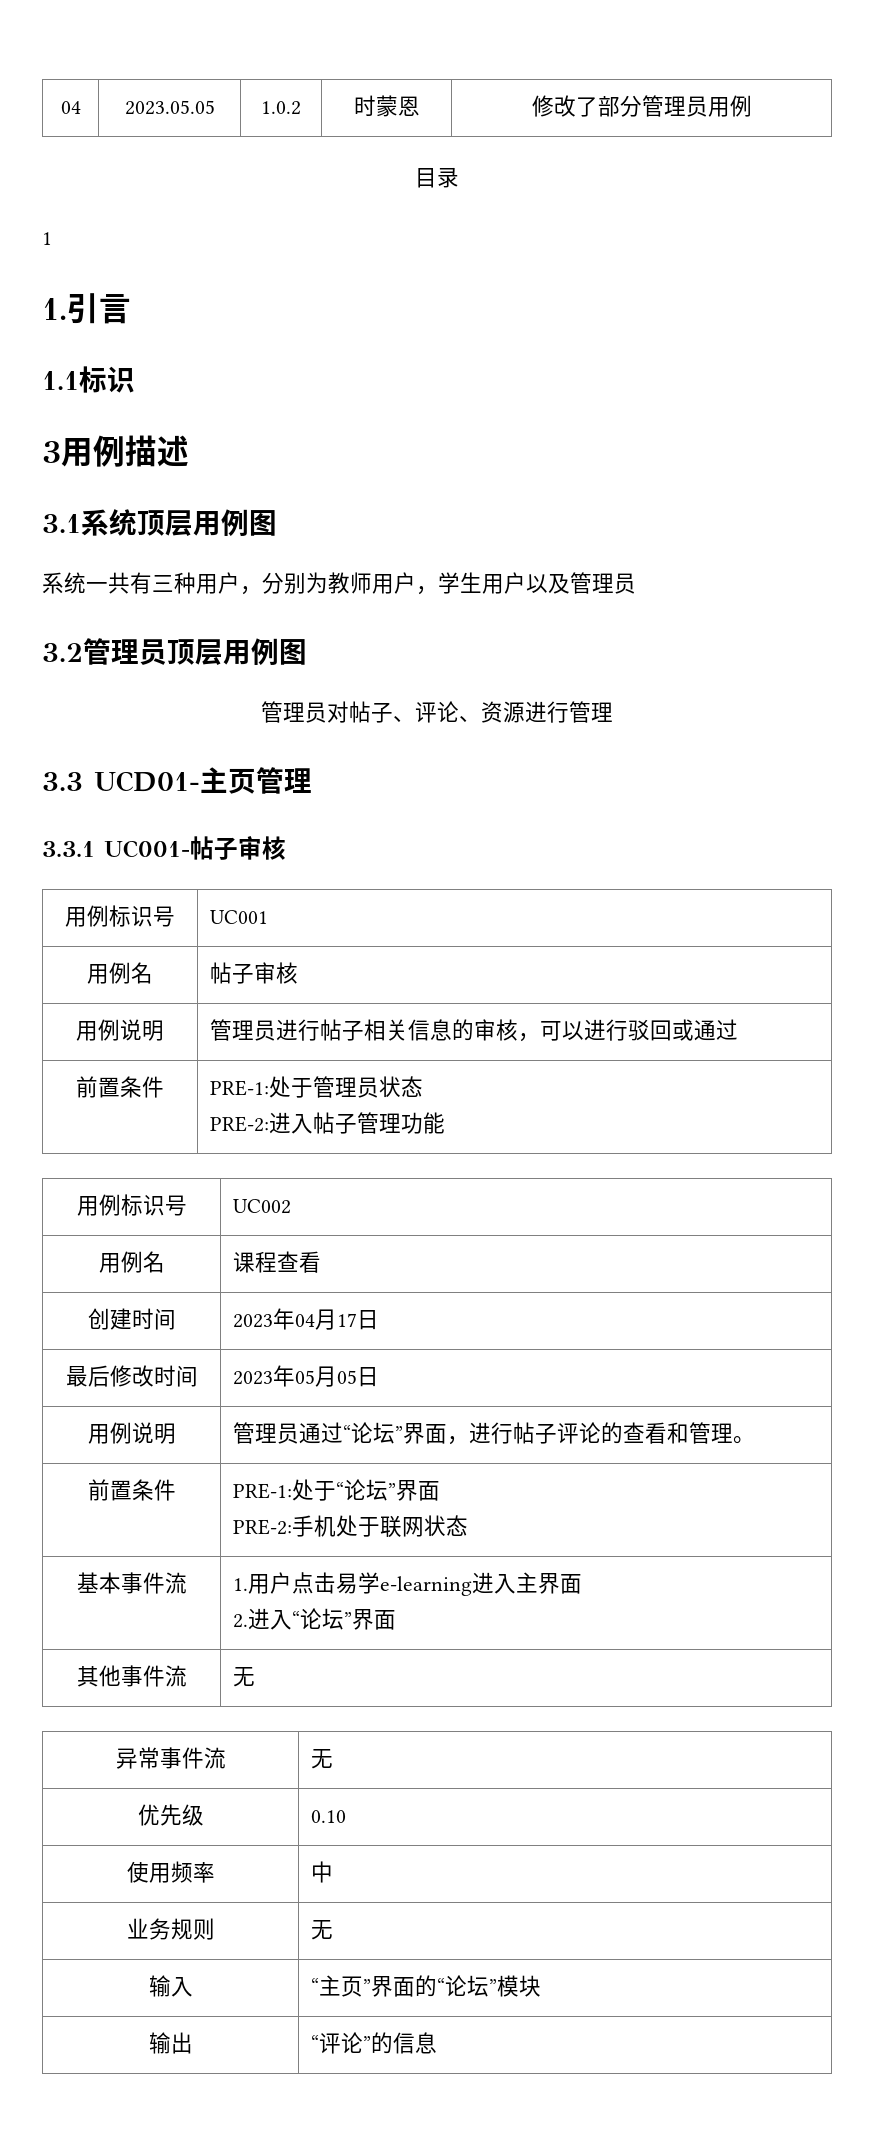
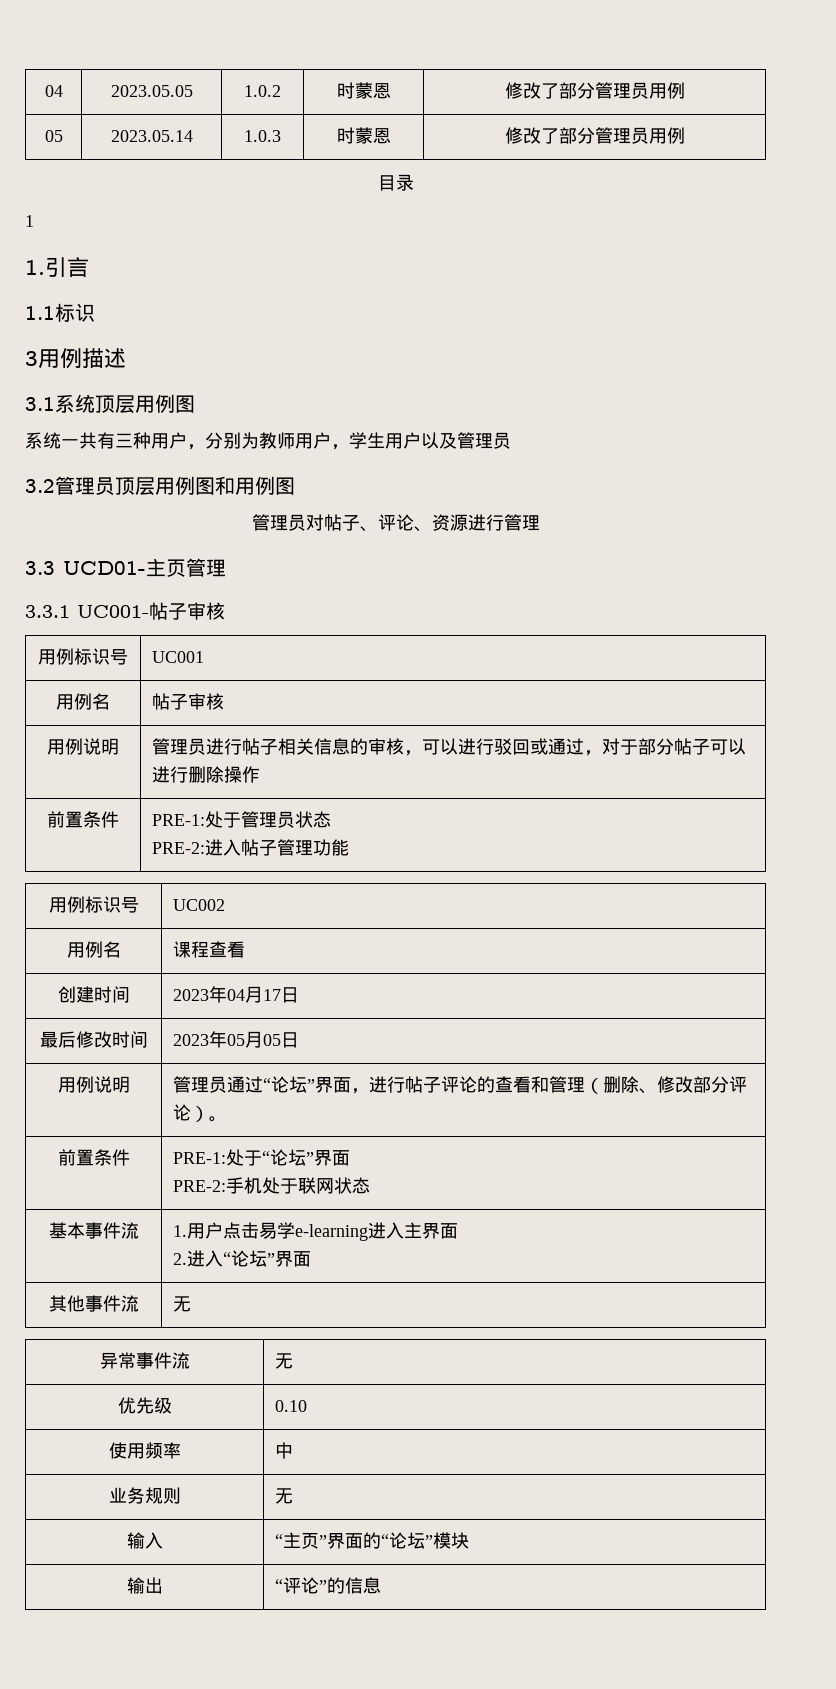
+ 05 | 2023.05.14 | 1.0.3 | 时蒙恩 | 修改了部分管理员用例
- 3.2管理员顶层用例图
+ 3.2管理员顶层用例图和用例图
- 用例说明 | 管理员进行帖子相关信息的审核，可以进行驳回或通过
+ 用例说明 | 管理员进行帖子相关信息的审核，可以进行驳回或通过，对于部分帖子可以进行删除操作
- 用例说明 | 管理员通过“论坛”界面，进行帖子评论的查看和管理。
+ 用例说明 | 管理员通过“论坛”界面，进行帖子评论的查看和管理（删除、修改部分评论）。

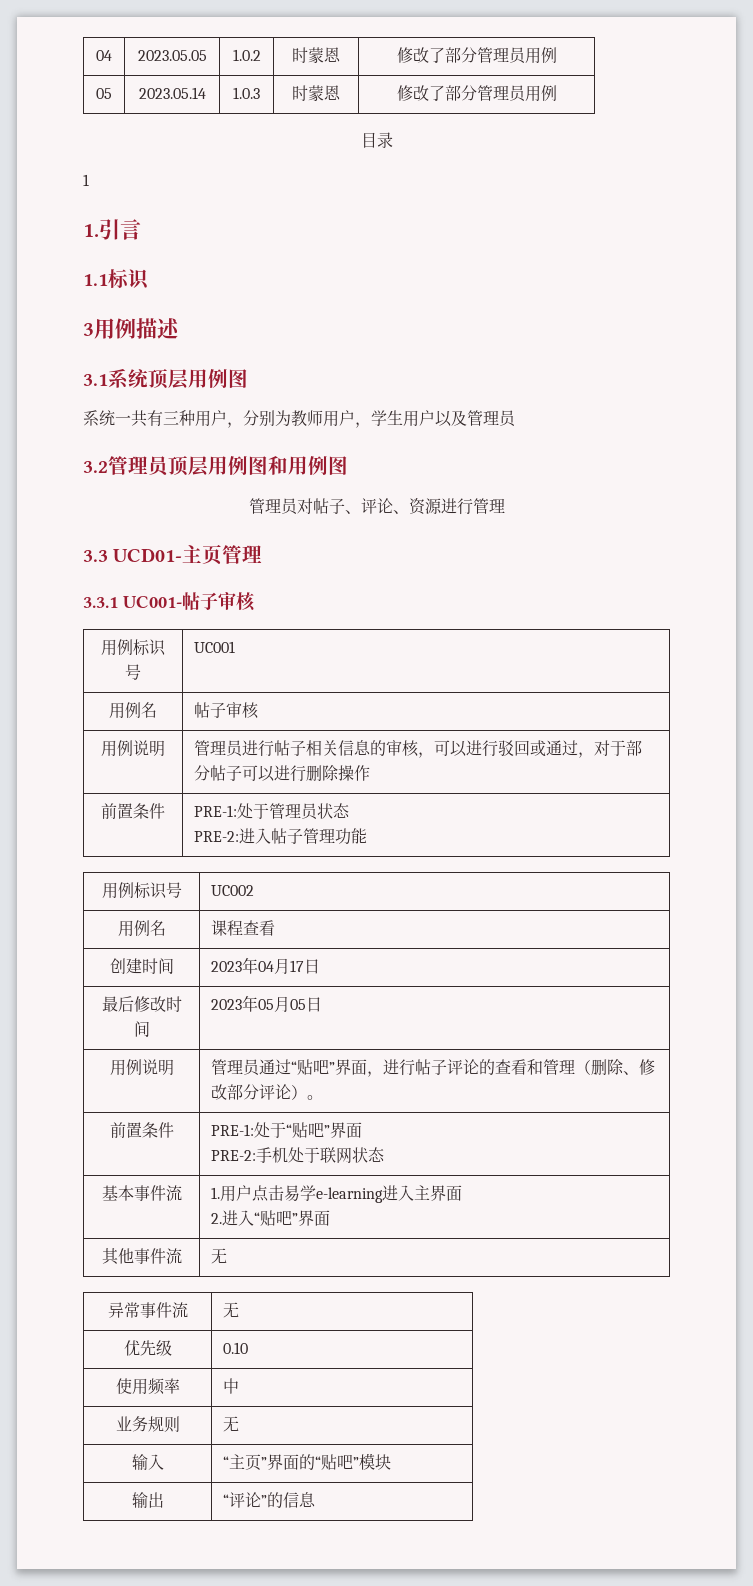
- 用例说明 | 管理员通过“论坛”界面，进行帖子评论的查看和管理（删除、修改部分评论）。
+ 用例说明 | 管理员通过“贴吧”界面，进行帖子评论的查看和管理（删除、修改部分评论）。
- 前置条件 | PRE-1:处于“论坛”界面
+ 前置条件 | PRE-1:处于“贴吧”界面
  基本事件流 | 1.用户点击易学e-learning进入主界面
- 2.进入“论坛”界面
+ 2.进入“贴吧”界面
- 输入 | “主页”界面的“论坛”模块
+ 输入 | “主页”界面的“贴吧”模块

